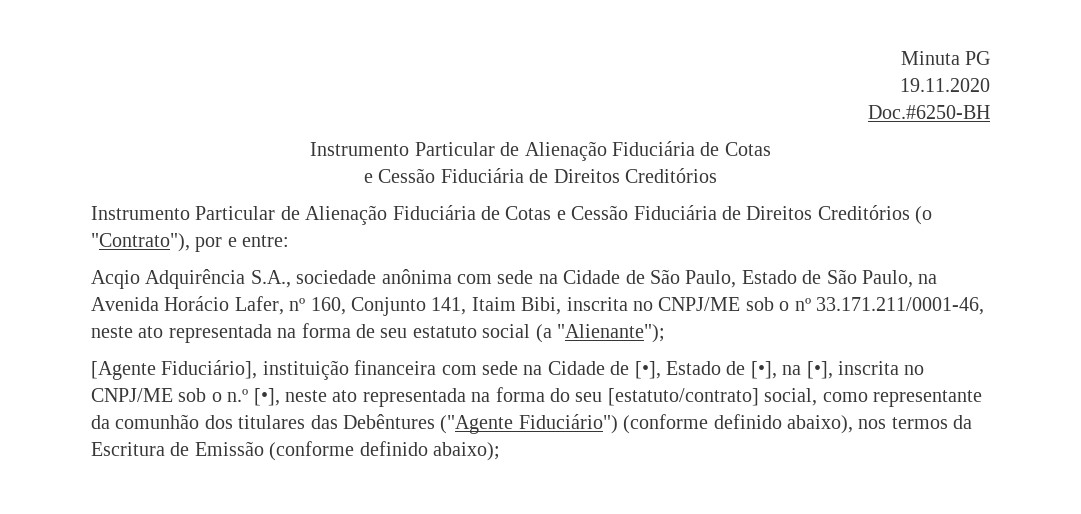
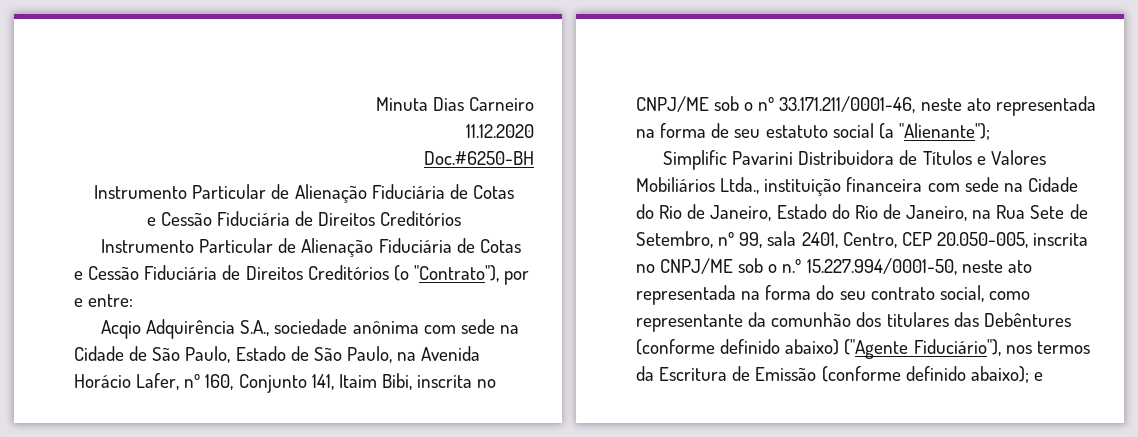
- Minuta PG
- 19.11.2020
+ Minuta Dias Carneiro
+ 11.12.2020
- [Agente Fiduciário], instituição financeira com sede na Cidade de [•], Estado de [•], na [•], inscrita no CNPJ/ME sob o n.º [•], neste ato representada na forma do seu [estatuto/contrato] social, como representante da comunhão dos titulares das Debêntures ("Agente Fiduciário") (conforme definido abaixo), nos termos da Escritura de Emissão (conforme definido abaixo);
+ Simplific Pavarini Distribuidora de Títulos e Valores Mobiliários Ltda., instituição financeira com sede na Cidade do Rio de Janeiro, Estado do Rio de Janeiro, na Rua Sete de Setembro, nº 99, sala 2401, Centro, CEP 20.050-005, inscrita no CNPJ/ME sob o n.º 15.227.994/0001-50, neste ato representada na forma do seu contrato social, como representante da comunhão dos titulares das Debêntures (conforme definido abaixo) ("Agente Fiduciário"), nos termos da Escritura de Emissão (conforme definido abaixo); e

